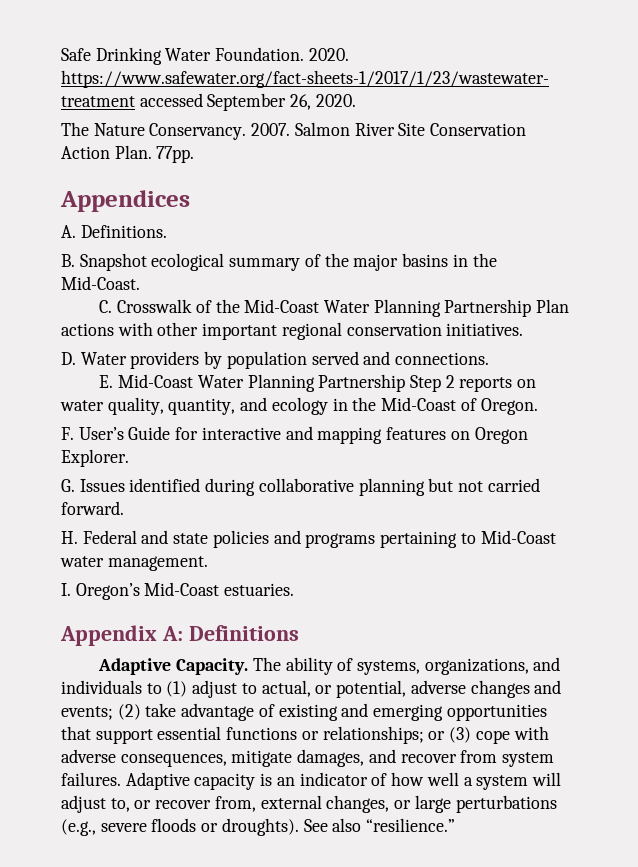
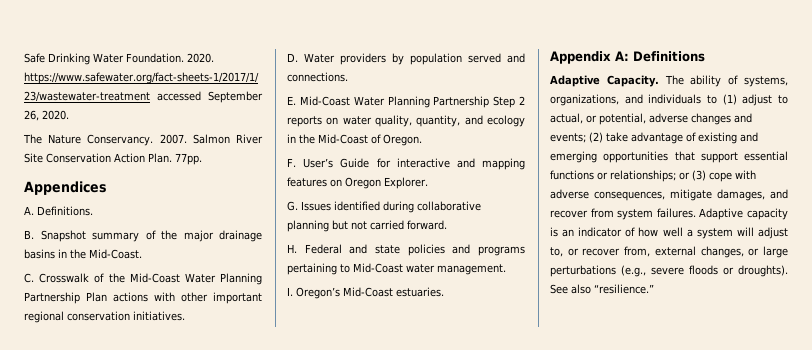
- B. Snapshot ecological summary of the major basins in the Mid-Coast.
+ B. Snapshot summary of the major drainage basins in the Mid-Coast.

